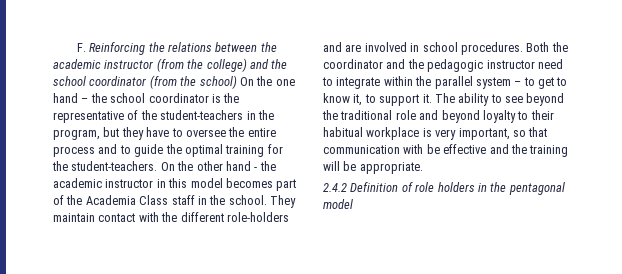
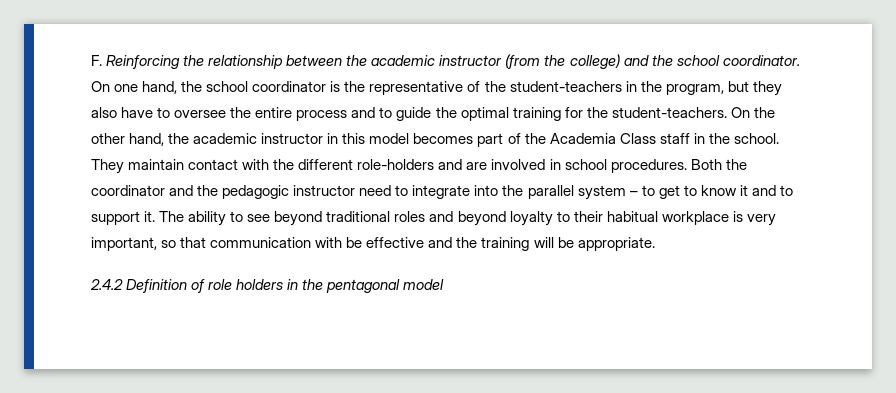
- F. Reinforcing the relations between the academic instructor (from the college) and the school coordinator (from the school) On the one hand – the school coordinator is the representative of the student-teachers in the program, but they have to oversee the entire process and to guide the optimal training for the student-teachers.
+ F. Reinforcing the relationship between the academic instructor (from the college) and the school coordinator. On one hand, the school coordinator is the representative of the student-teachers in the program, but they also have to oversee the entire process and to guide the optimal training for the student-teachers.
- On the other hand - the academic instructor in this model becomes part of the Academia Class staff in the school.
+ On the other hand, the academic instructor in this model becomes part of the Academia Class staff in the school.
- Both the coordinator and the pedagogic instructor need to integrate within the parallel system – to get to know it, to support it.
+ Both the coordinator and the pedagogic instructor need to integrate into the parallel system – to get to know it and to support it.
- The ability to see beyond the traditional role and beyond loyalty to their habitual workplace is very important, so that communication with be effective and the training will be appropriate.
+ The ability to see beyond traditional roles and beyond loyalty to their habitual workplace is very important, so that communication with be effective and the training will be appropriate.

